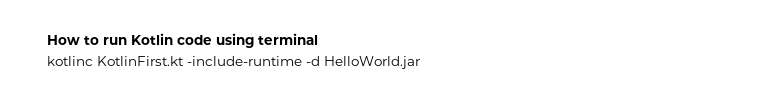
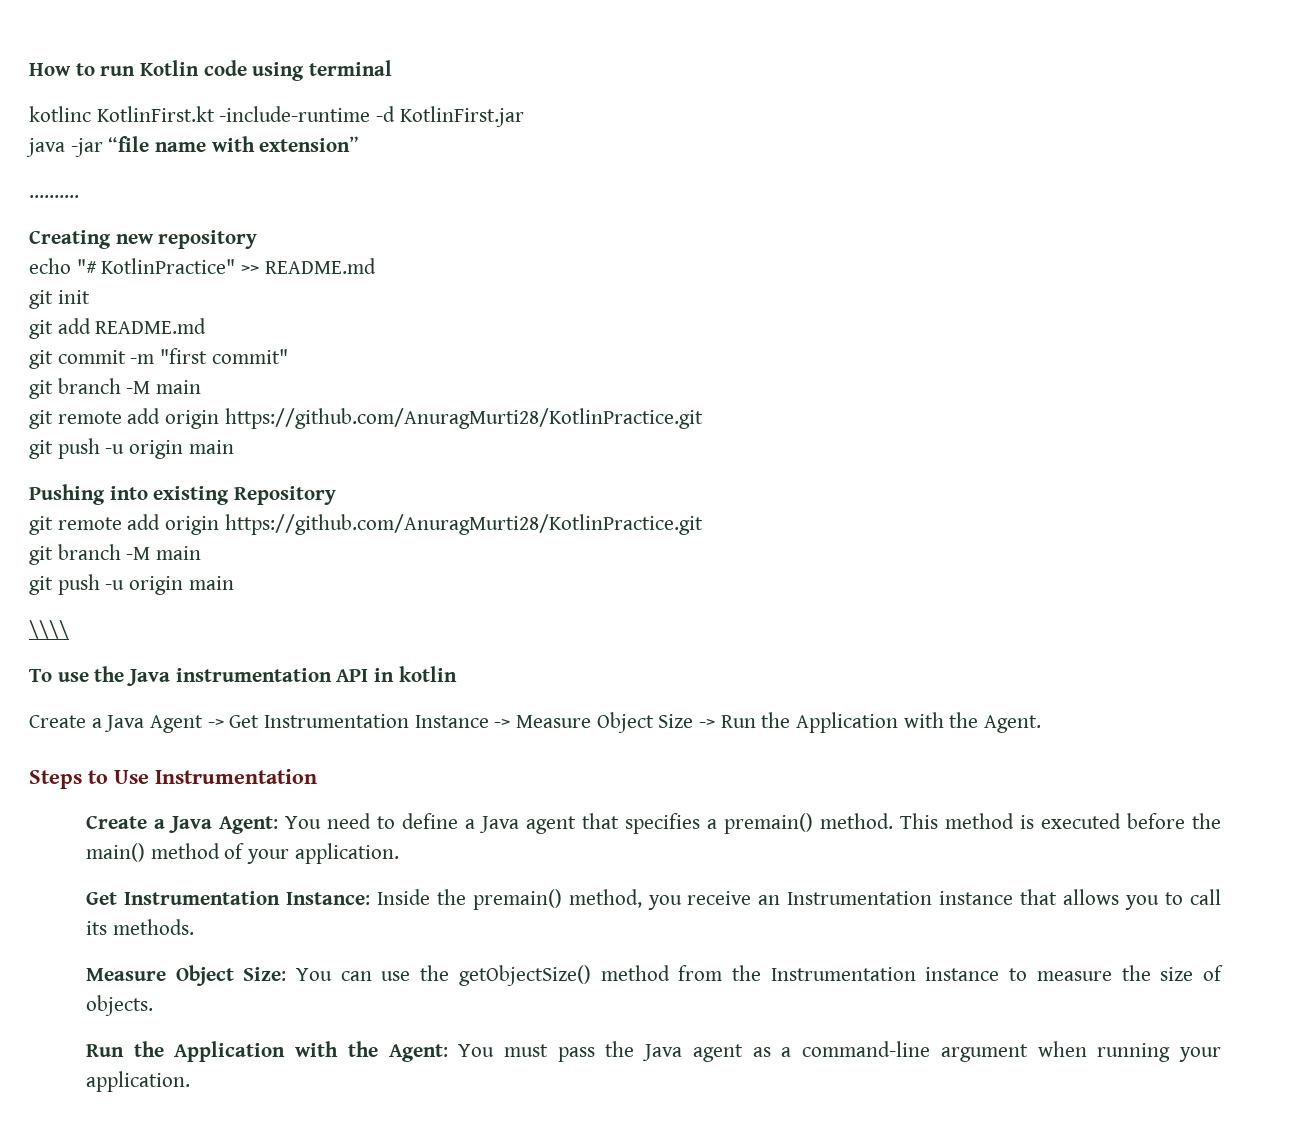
- kotlinc KotlinFirst.kt -include-runtime -d HelloWorld.jar
+ kotlinc KotlinFirst.kt -include-runtime -d KotlinFirst.jar
+ java -jar “file name with extension”
+ ….……
+ Creating new repository
+ echo "# KotlinPractice" >> README.md
+ git init
+ git add README.md
+ git commit -m "first commit"
+ git branch -M main
+ git remote add origin https://github.com/AnuragMurti28/KotlinPractice.git
+ git push -u origin main
+ Pushing into existing Repository
+ git remote add origin https://github.com/AnuragMurti28/KotlinPractice.git
+ git branch -M main
+ git push -u origin main
+ \\\\
+ To use the Java instrumentation API in kotlin
+ Create a Java Agent -> Get Instrumentation Instance -> Measure Object Size -> Run the Application with the Agent.
+ Steps to Use Instrumentation
+ Create a Java Agent: You need to define a Java agent that specifies a premain() method. This method is executed before the main() method of your application.
+ Get Instrumentation Instance: Inside the premain() method, you receive an Instrumentation instance that allows you to call its methods.
+ Measure Object Size: You can use the getObjectSize() method from the Instrumentation instance to measure the size of objects.
+ Run the Application with the Agent: You must pass the Java agent as a command-line argument when running your application.

